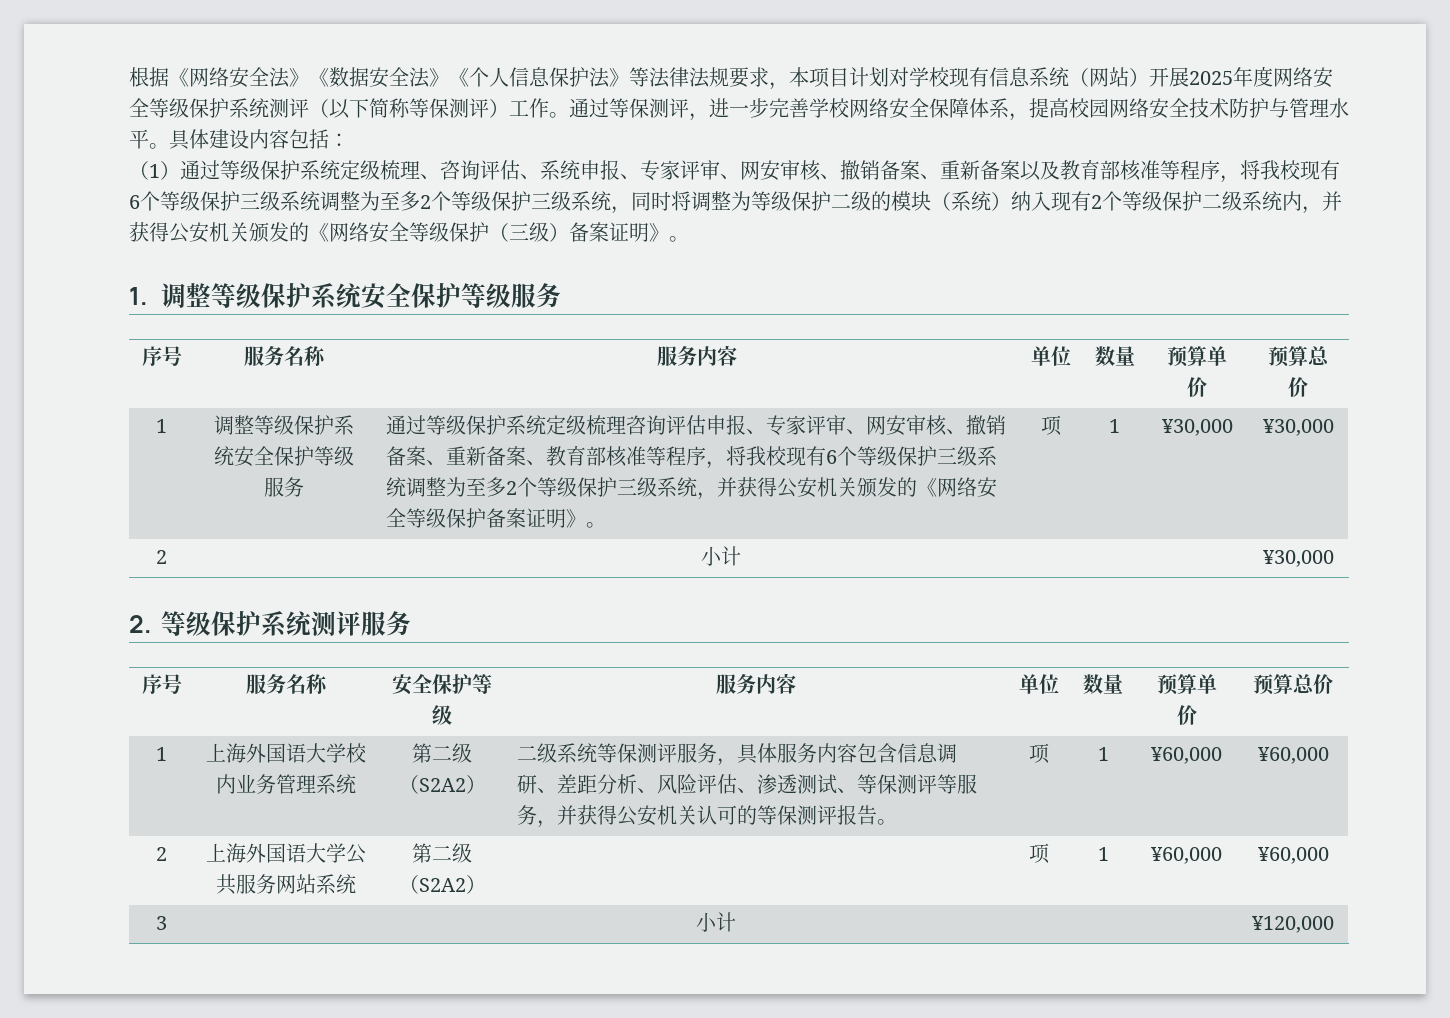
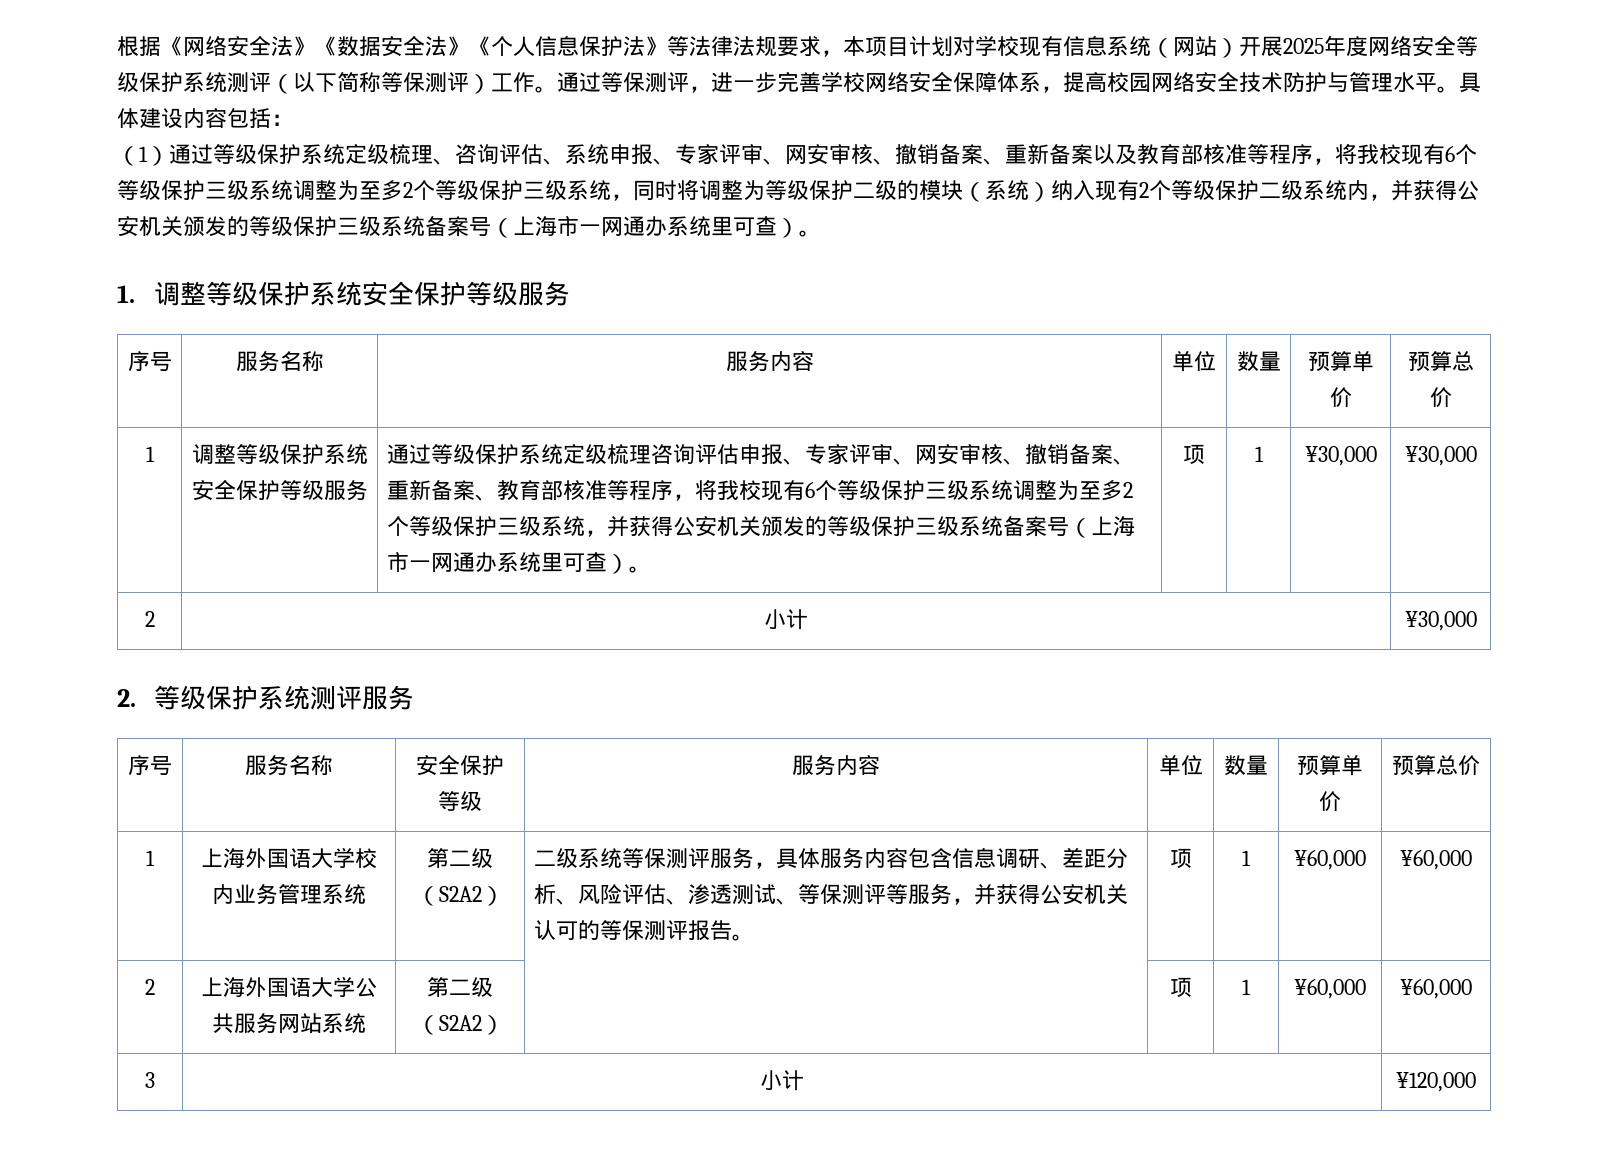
- （1）通过等级保护系统定级梳理、咨询评估、系统申报、专家评审、网安审核、撤销备案、重新备案以及教育部核准等程序，将我校现有6个等级保护三级系统调整为至多2个等级保护三级系统，同时将调整为等级保护二级的模块（系统）纳入现有2个等级保护二级系统内，并获得公安机关颁发的《网络安全等级保护（三级）备案证明》。
+ （1）通过等级保护系统定级梳理、咨询评估、系统申报、专家评审、网安审核、撤销备案、重新备案以及教育部核准等程序，将我校现有6个等级保护三级系统调整为至多2个等级保护三级系统，同时将调整为等级保护二级的模块（系统）纳入现有2个等级保护二级系统内，并获得公安机关颁发的等级保护三级系统备案号（上海市一网通办系统里可查）。
- 通过等级保护系统定级梳理咨询评估申报、专家评审、网安审核、撤销备案、重新备案、教育部核准等程序，将我校现有6个等级保护三级系统调整为至多2个等级保护三级系统，并获得公安机关颁发的《网络安全等级保护备案证明》。
+ 通过等级保护系统定级梳理咨询评估申报、专家评审、网安审核、撤销备案、重新备案、教育部核准等程序，将我校现有6个等级保护三级系统调整为至多2个等级保护三级系统，并获得公安机关颁发的等级保护三级系统备案号（上海市一网通办系统里可查）。

